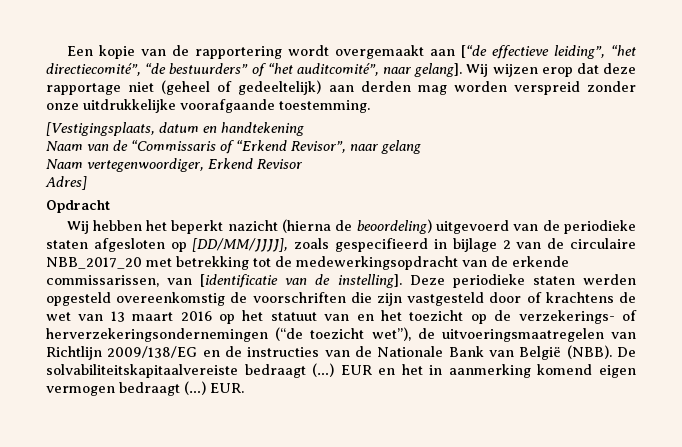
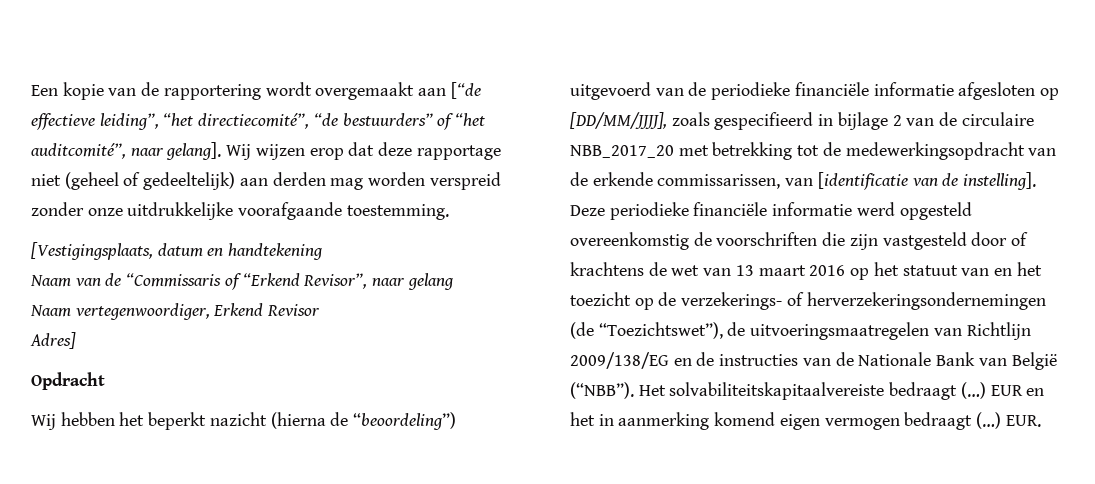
- Wij hebben het beperkt nazicht (hierna de beoordeling) uitgevoerd van de periodieke staten afgesloten op [DD/MM/JJJJ], zoals gespecifieerd in bijlage 2 van de circulaire NBB_2017_20 met betrekking tot de medewerkingsopdracht van de erkende commissarissen, van [identificatie van de instelling].
+ Wij hebben het beperkt nazicht (hierna de “beoordeling”) uitgevoerd van de periodieke financiële informatie afgesloten op [DD/MM/JJJJ], zoals gespecifieerd in bijlage 2 van de circulaire NBB_2017_20 met betrekking tot de medewerkingsopdracht van de erkende commissarissen, van [identificatie van de instelling].
- Deze periodieke staten werden opgesteld overeenkomstig de voorschriften die zijn vastgesteld door of krachtens de wet van 13 maart 2016 op het statuut van en het toezicht op de verzekerings- of herverzekeringsondernemingen (“de toezicht wet”), de uitvoeringsmaatregelen van Richtlijn 2009/138/EG en de instructies van de Nationale Bank van België (NBB). De solvabiliteitskapitaalvereiste bedraagt (…)
+ Deze periodieke financiële informatie werd opgesteld overeenkomstig de voorschriften die zijn vastgesteld door of krachtens de wet van 13 maart 2016 op het statuut van en het toezicht op de verzekerings- of herverzekeringsondernemingen (de “Toezichtswet”), de uitvoeringsmaatregelen van Richtlijn 2009/138/EG en de instructies van de Nationale Bank van België (“NBB”). Het solvabiliteitskapitaalvereiste bedraagt (…)

